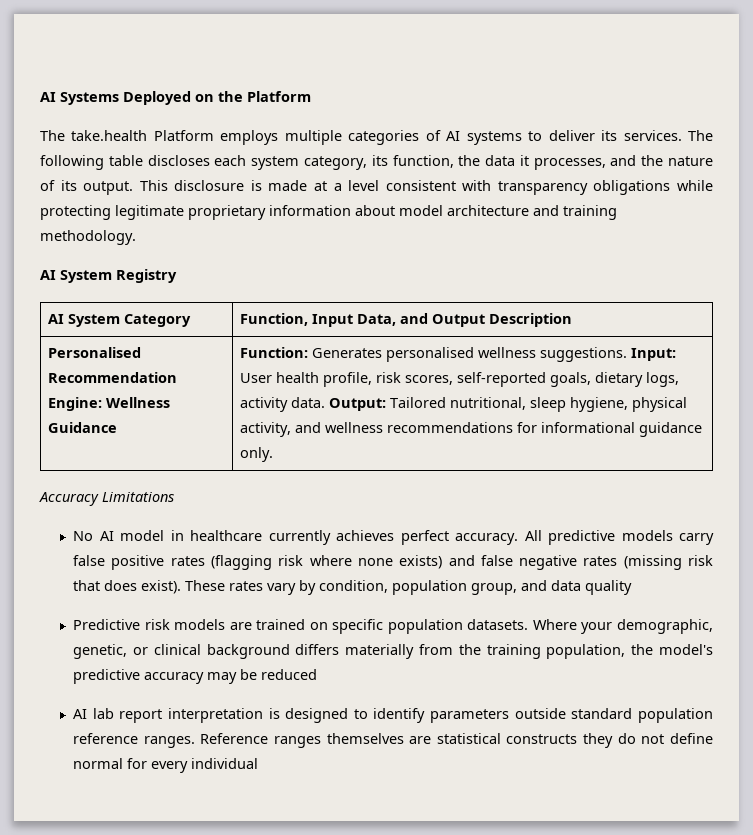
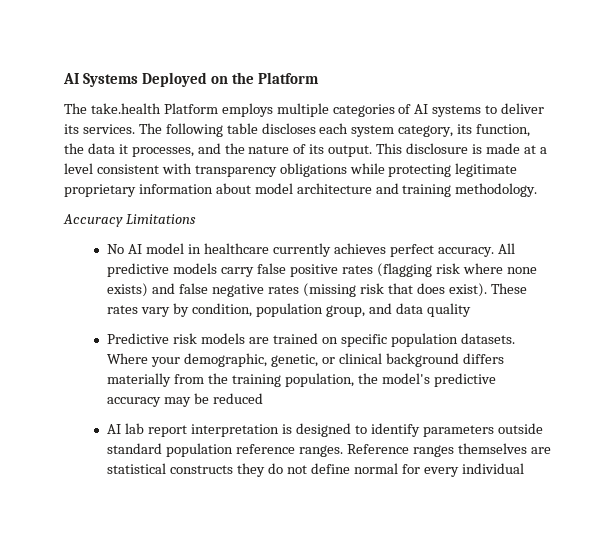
- AI System Registry
- AI System Category | Function, Input Data, and Output Description
- Personalised Recommendation Engine: Wellness Guidance | Function: Generates personalised wellness suggestions. Input: User health profile, risk scores, self-reported goals, dietary logs, activity data. Output: Tailored nutritional, sleep hygiene, physical activity, and wellness recommendations for informational guidance only.

